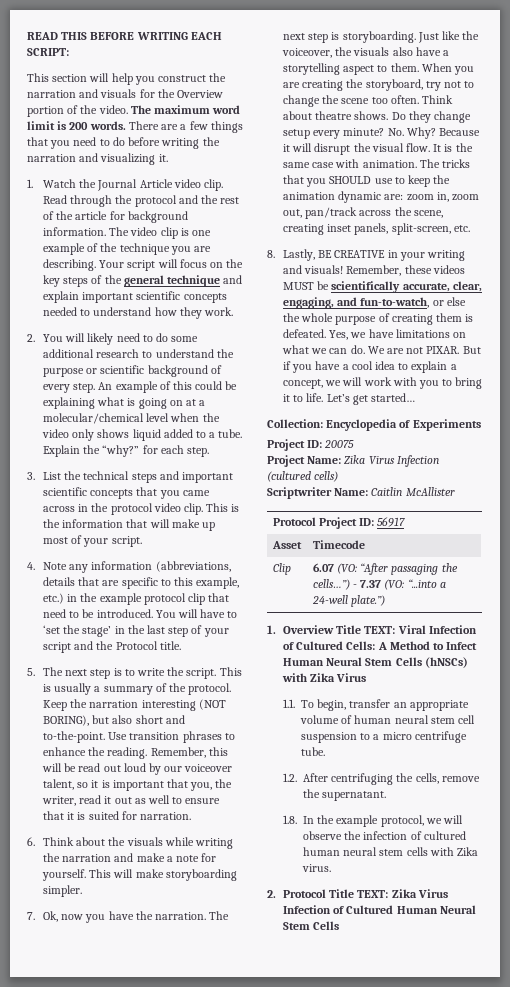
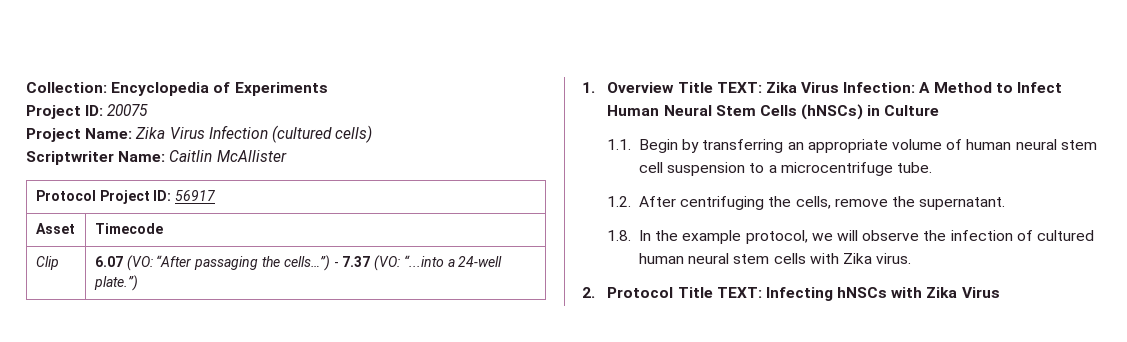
- READ THIS BEFORE WRITING EACH SCRIPT:
- This section will help you construct the narration and visuals for the Overview portion of the video. The maximum word limit is 200 words. There are a few things that you need to do before writing the narration and visualizing it.
- 1. Watch the Journal Article video clip. Read through the protocol and the rest of the article for background information. The video clip is one example of the technique you are describing. Your script will focus on the key steps of the general technique and explain important scientific concepts needed to understand how they work.
- 2. You will likely need to do some additional research to understand the purpose or scientific background of every step. An example of this could be explaining what is going on at a molecular/chemical level when the video only shows liquid added to a tube. Explain the “why?” for each step.
- 3. List the technical steps and important scientific concepts that you came across in the protocol video clip. This is the information that will make up most of your script.
- 4. Note any information (abbreviations, details that are specific to this example, etc.) in the example protocol clip that need to be introduced. You will have to ‘set the stage’ in the last step of your script and the Protocol title.
- 5. The next step is to write the script. This is usually a summary of the protocol. Keep the narration interesting (NOT BORING), but also short and to-the-point. Use transition phrases to enhance the reading. Remember, this will be read out loud by our voiceover talent, so it is important that you, the writer, read it out as well to ensure that it is suited for narration.
- 6. Think about the visuals while writing the narration and make a note for yourself. This will make storyboarding simpler.
- 7. Ok, now you have the narration. The next step is storyboarding. Just like the voiceover, the visuals also have a storytelling aspect to them. When you are creating the storyboard, try not to change the scene too often. Think about theatre shows. Do they change setup every minute? No. Why? Because it will disrupt the visual flow. It is the same case with animation. The tricks that you SHOULD use to keep the animation dynamic are: zoom in, zoom out, pan/track across the scene, creating inset panels, split-screen, etc.
- 8. Lastly, BE CREATIVE in your writing and visuals! Remember, these videos MUST be scientifically accurate, clear, engaging, and fun-to-watch, or else the whole purpose of creating them is defeated. Yes, we have limitations on what we can do. We are not PIXAR. But if you have a cool idea to explain a concept, we will work with you to bring it to life. Let’s get started…
- 1. Overview Title TEXT: Viral Infection of Cultured Cells: A Method to Infect Human Neural Stem Cells (hNSCs) with Zika Virus
- 1.1. To begin, transfer an appropriate volume of human neural stem cell suspension to a micro centrifuge tube.
+ 1. Overview Title TEXT: Zika Virus Infection: A Method to Infect Human Neural Stem Cells (hNSCs) in Culture
+ 1.1. Begin by transferring an appropriate volume of human neural stem cell suspension to a microcentrifuge tube.
- 2. Protocol Title TEXT: Zika Virus Infection of Cultured Human Neural Stem Cells
+ 2. Protocol Title TEXT: Infecting hNSCs with Zika Virus

